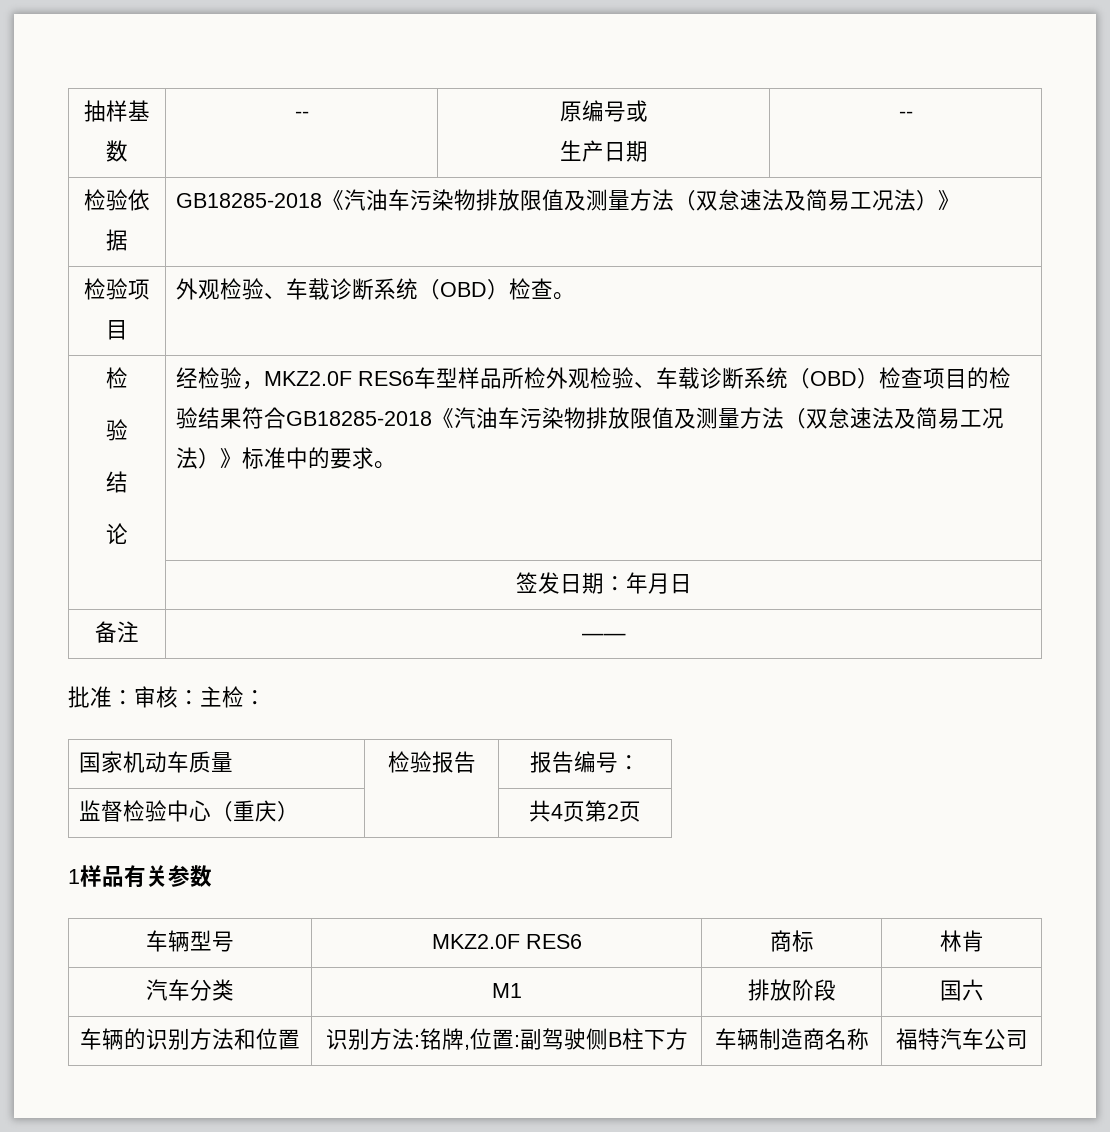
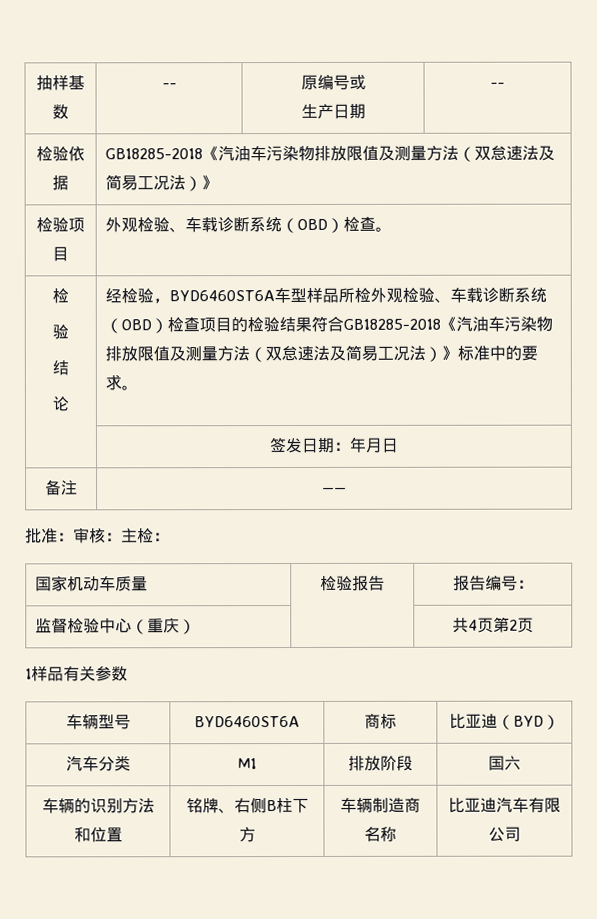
- 经检验，MKZ2.0F RES6车型样品所检外观检验、车载诊断系统（OBD）检查项目的检验结果符合GB18285-2018《汽油车污染物排放限值及测量方法（双怠速法及简易工况法）》标准中的要求。
+ 经检验，BYD6460ST6A车型样品所检外观检验、车载诊断系统（OBD）检查项目的检验结果符合GB18285-2018《汽油车污染物排放限值及测量方法（双怠速法及简易工况法）》标准中的要求。
- 车辆型号 | MKZ2.0F RES6 | 商标 | 林肯
+ 车辆型号 | BYD6460ST6A | 商标 | 比亚迪（BYD）
- 车辆的识别方法和位置 | 识别方法:铭牌,位置:副驾驶侧B柱下方 | 车辆制造商名称 | 福特汽车公司
+ 车辆的识别方法和位置 | 铭牌、右侧B柱下方 | 车辆制造商名称 | 比亚迪汽车有限公司

